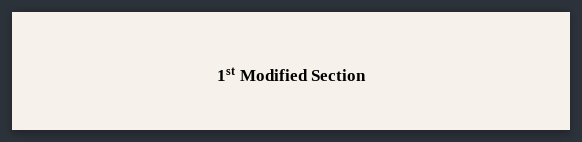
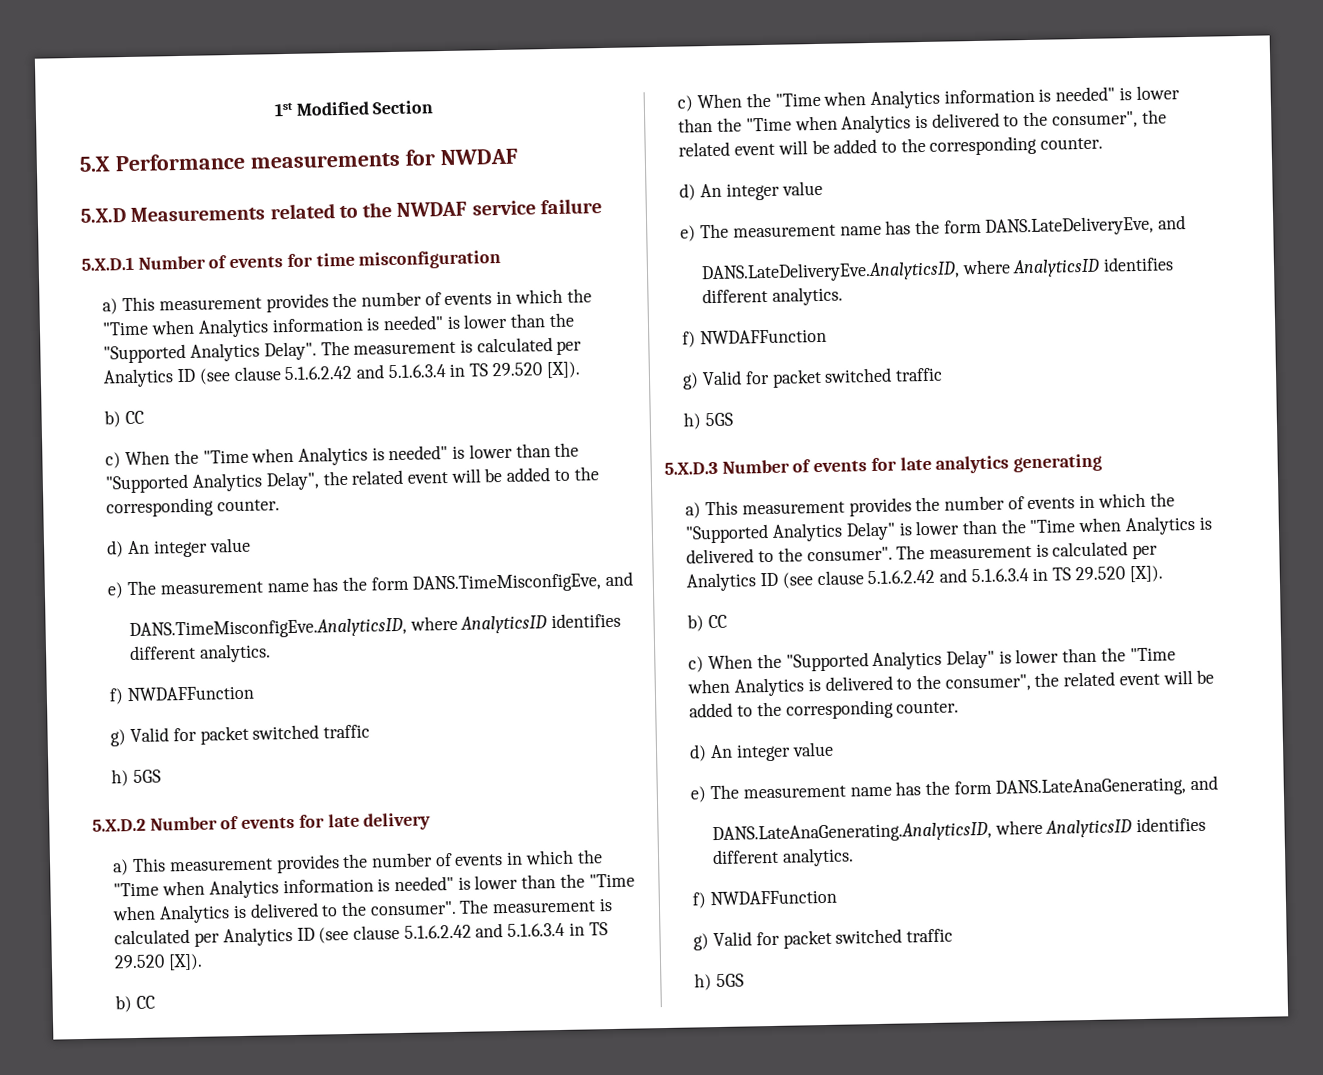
+ 5.X Performance measurements for NWDAF
+ 5.X.D Measurements related to the NWDAF service failure
+ 5.X.D.1 Number of events for time misconfiguration
+ a) This measurement provides the number of events in which the "Time when Analytics information is needed" is lower than the "Supported Analytics Delay". The measurement is calculated per Analytics ID (see clause 5.1.6.2.42 and 5.1.6.3.4 in TS 29.520 [X]).
+ b) CC
+ c) When the "Time when Analytics is needed" is lower than the "Supported Analytics Delay", the related event will be added to the corresponding counter.
+ d) An integer value
+ e) The measurement name has the form DANS.TimeMisconfigEve, and
+ DANS.TimeMisconfigEve.AnalyticsID, where AnalyticsID identifies different analytics.
+ f) NWDAFFunction
+ g) Valid for packet switched traffic
+ h) 5GS
+ 5.X.D.2 Number of events for late delivery
+ a) This measurement provides the number of events in which the "Time when Analytics information is needed" is lower than the "Time when Analytics is delivered to the consumer". The measurement is calculated per Analytics ID (see clause 5.1.6.2.42 and 5.1.6.3.4 in TS 29.520 [X]).
+ b) CC
+ c) When the "Time when Analytics information is needed" is lower than the "Time when Analytics is delivered to the consumer", the related event will be added to the corresponding counter.
+ d) An integer value
+ e) The measurement name has the form DANS.LateDeliveryEve, and
+ DANS.LateDeliveryEve.AnalyticsID, where AnalyticsID identifies different analytics.
+ f) NWDAFFunction
+ g) Valid for packet switched traffic
+ h) 5GS
+ 5.X.D.3 Number of events for late analytics generating
+ a) This measurement provides the number of events in which the "Supported Analytics Delay" is lower than the "Time when Analytics is delivered to the consumer". The measurement is calculated per Analytics ID (see clause 5.1.6.2.42 and 5.1.6.3.4 in TS 29.520 [X]).
+ b) CC
+ c) When the "Supported Analytics Delay" is lower than the "Time when Analytics is delivered to the consumer", the related event will be added to the corresponding counter.
+ d) An integer value
+ e) The measurement name has the form DANS.LateAnaGenerating, and
+ DANS.LateAnaGenerating.AnalyticsID, where AnalyticsID identifies different analytics.
+ f) NWDAFFunction
+ g) Valid for packet switched traffic
+ h) 5GS

